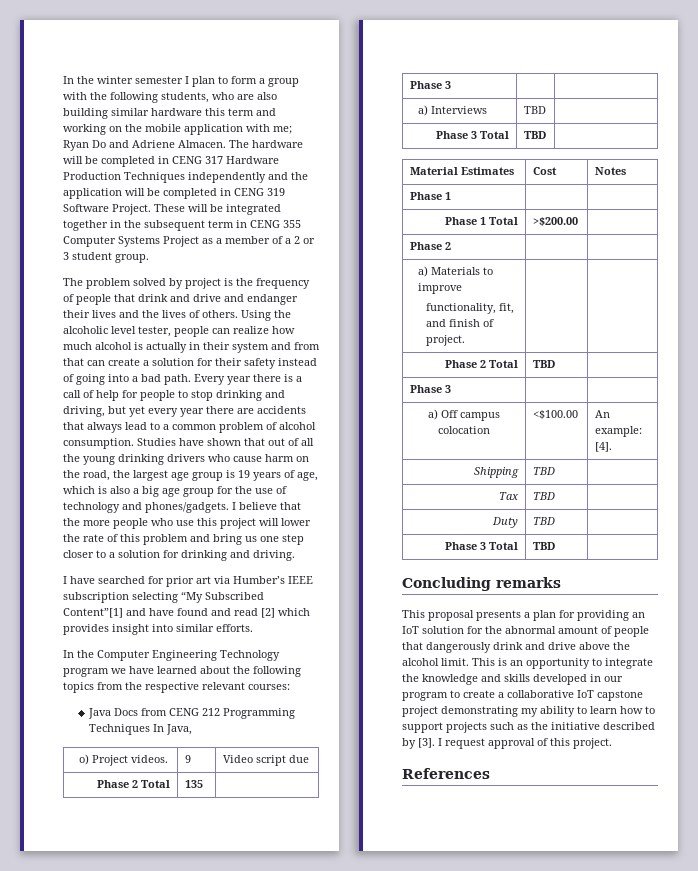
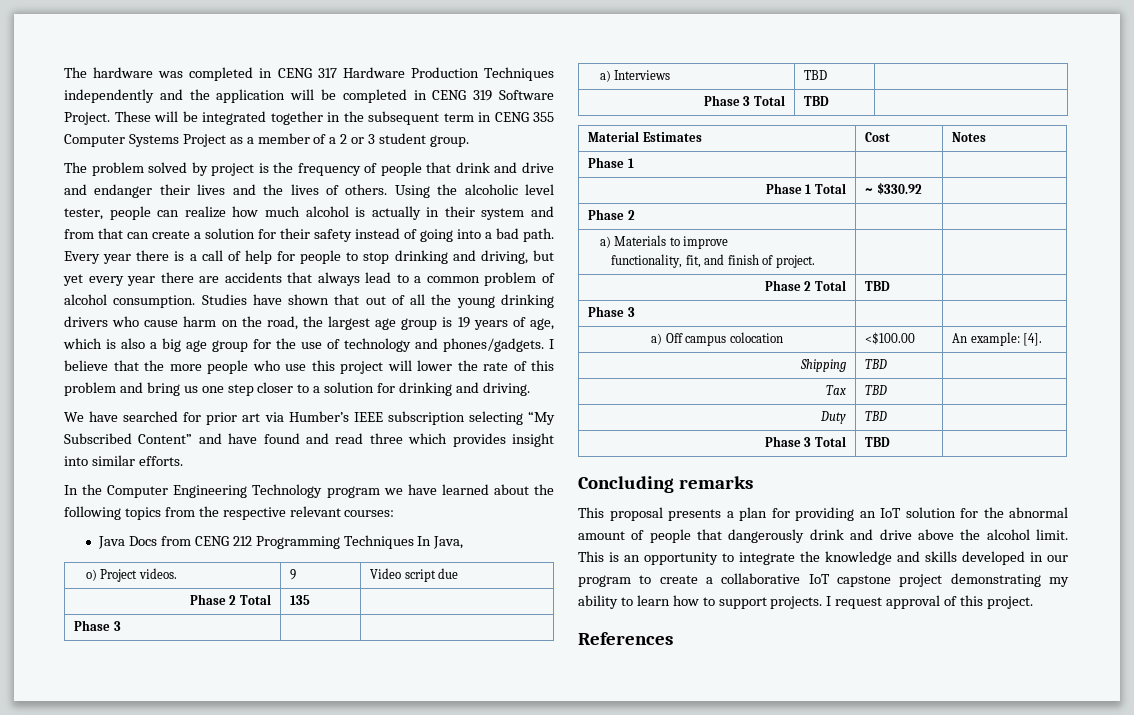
- In the winter semester I plan to form a group with the following students, who are also building similar hardware this term and working on the mobile application with me; Ryan Do and Adriene Almacen. The hardware will be completed in CENG 317 Hardware Production Techniques independently and the application will be completed in CENG 319 Software Project.
+ The hardware was completed in CENG 317 Hardware Production Techniques independently and the application will be completed in CENG 319 Software Project.
- I have searched for prior art via Humber’s IEEE subscription selecting “My Subscribed Content”[1] and have found and read [2] which provides insight into similar efforts.
+ We have searched for prior art via Humber’s IEEE subscription selecting “My Subscribed Content” and have found and read three which provides insight into similar efforts.
- Phase 1 Total | >$200.00 |
+ Phase 1 Total | ~ $330.92 |
- This is an opportunity to integrate the knowledge and skills developed in our program to create a collaborative IoT capstone project demonstrating my ability to learn how to support projects such as the initiative described by [3].
+ This is an opportunity to integrate the knowledge and skills developed in our program to create a collaborative IoT capstone project demonstrating my ability to learn how to support projects.

